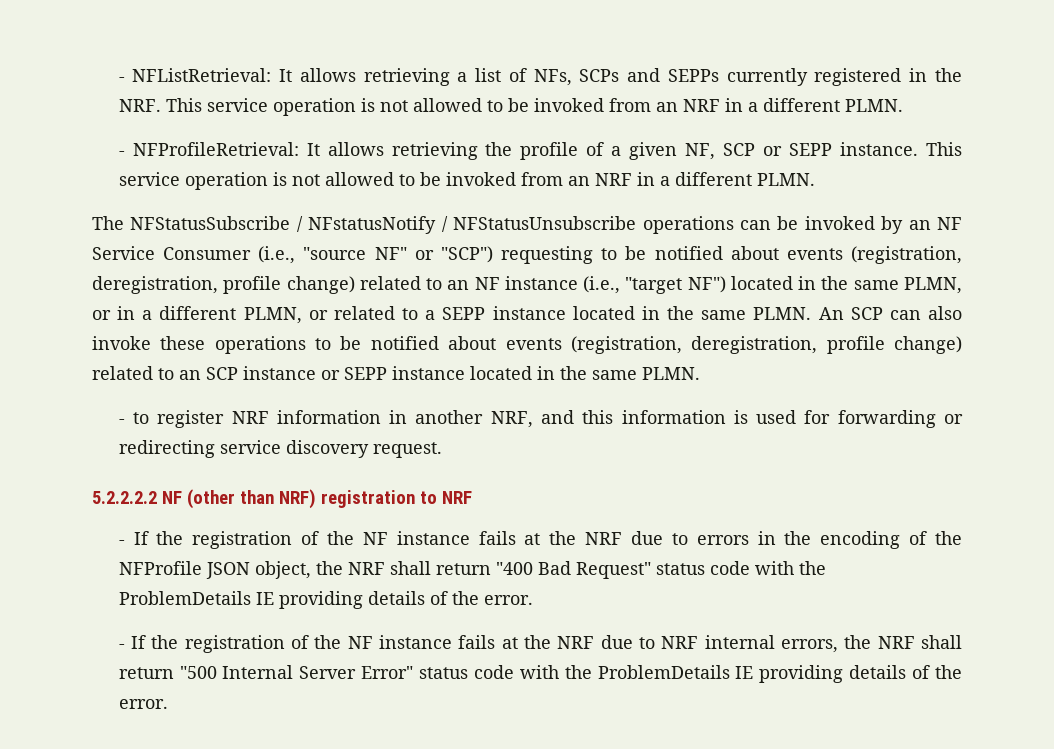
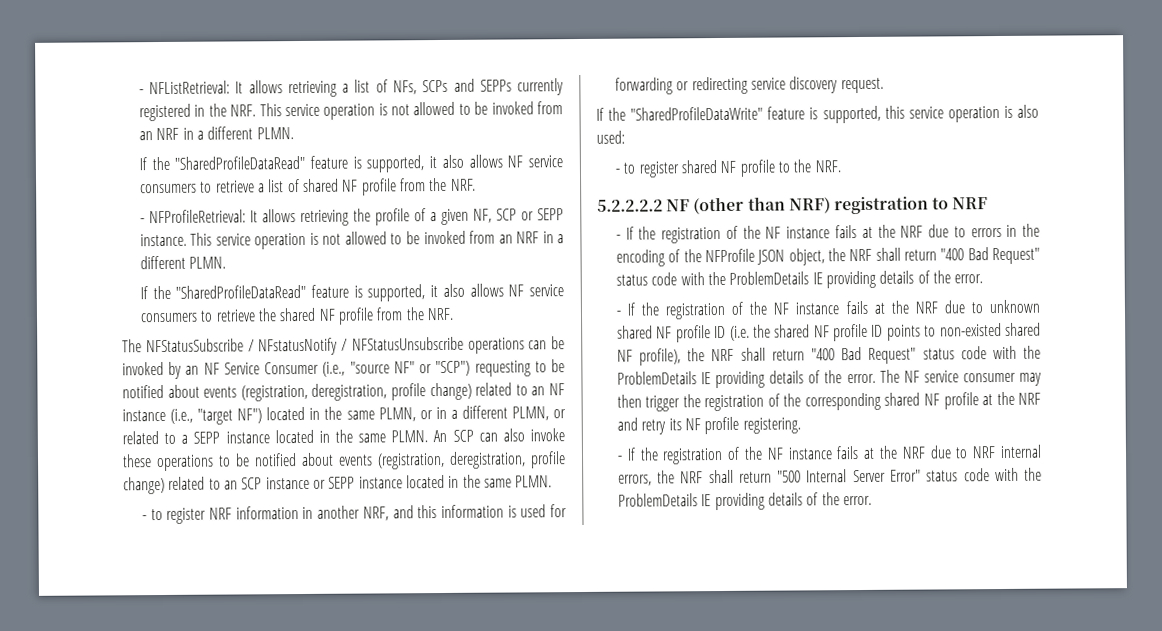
+ If the "SharedProfileDataRead" feature is supported, it also allows NF service consumers to retrieve a list of shared NF profile from the NRF.
+ If the "SharedProfileDataRead" feature is supported, it also allows NF service consumers to retrieve the shared NF profile from the NRF.
+ If the "SharedProfileDataWrite" feature is supported, this service operation is also used:
+ - to register shared NF profile to the NRF.
+ - If the registration of the NF instance fails at the NRF due to unknown shared NF profile ID (i.e. the shared NF profile ID points to non-existed shared NF profile), the NRF shall return "400 Bad Request" status code with the ProblemDetails IE providing details of the error. The NF service consumer may then trigger the registration of the corresponding shared NF profile at the NRF and retry its NF profile registering.

